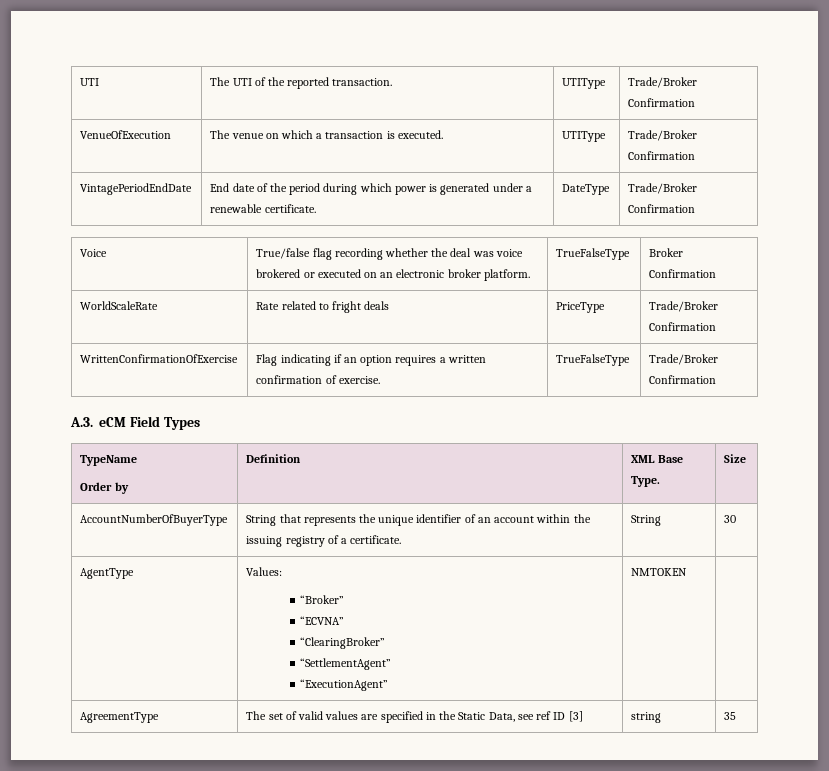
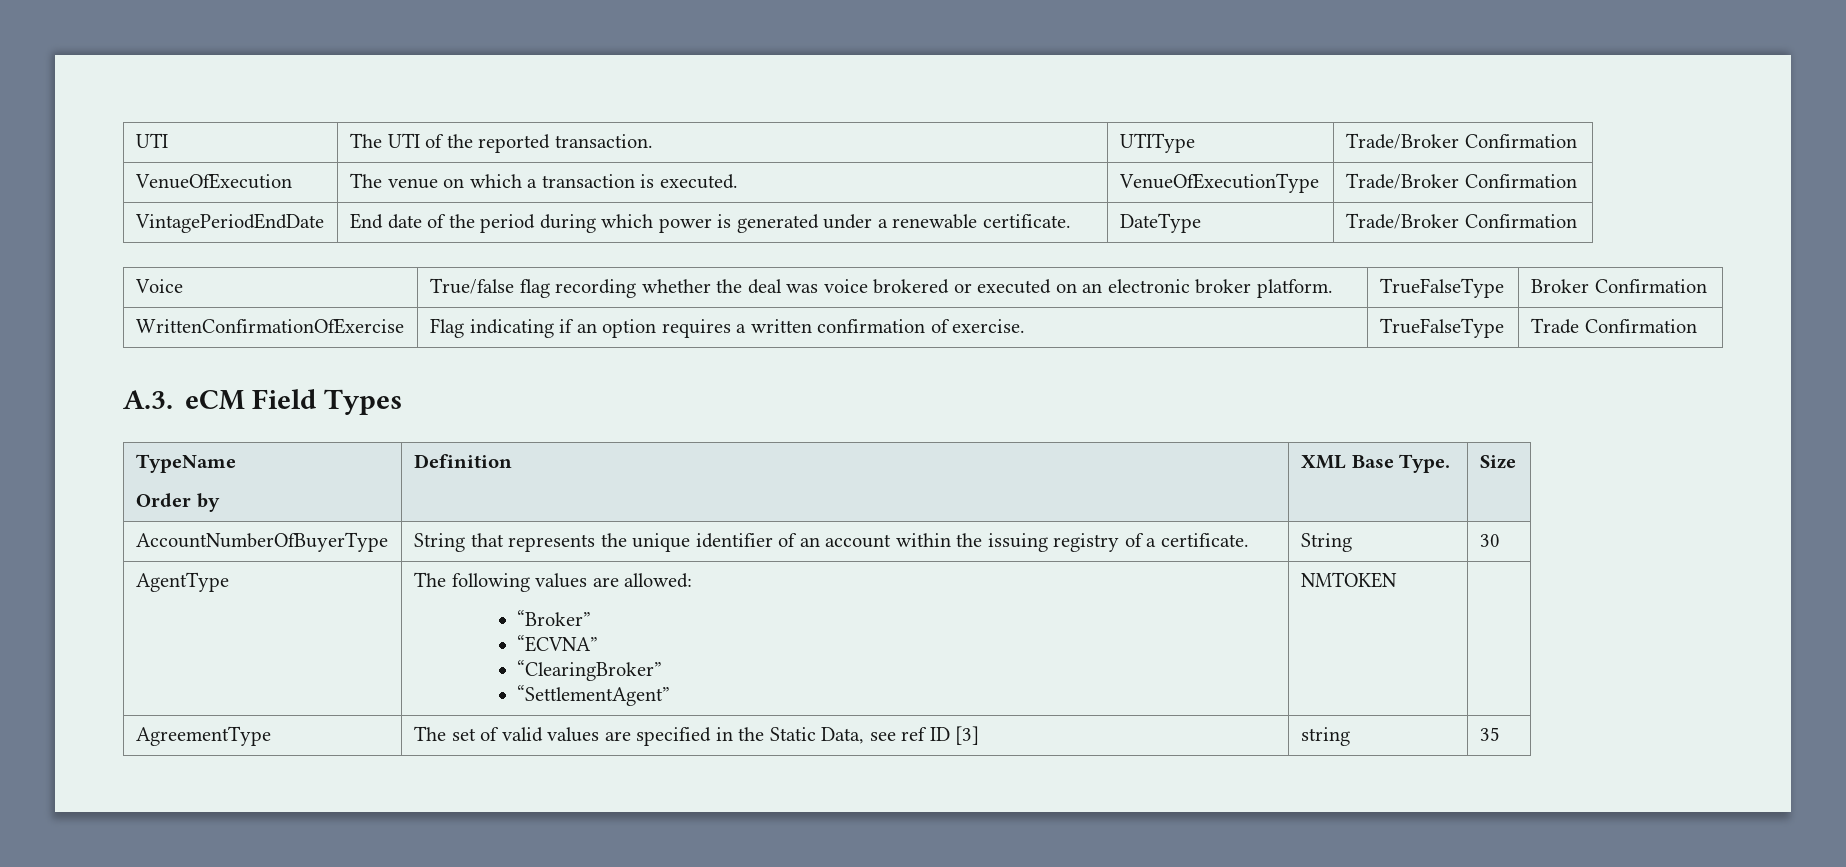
- VenueOfExecution | The venue on which a transaction is executed. | UTIType | Trade/Broker Confirmation
+ VenueOfExecution | The venue on which a transaction is executed. | VenueOfExecutionType | Trade/Broker Confirmation
- WorldScaleRate | Rate related to fright deals | PriceType | Trade/Broker Confirmation
- WrittenConfirmationOfExercise | Flag indicating if an option requires a written confirmation of exercise. | TrueFalseType | Trade/Broker Confirmation
+ WrittenConfirmationOfExercise | Flag indicating if an option requires a written confirmation of exercise. | TrueFalseType | Trade Confirmation
- AgentType | Values:
+ AgentType | The following values are allowed:
  “Broker”
  “ECVNA”
  “ClearingBroker”
- “SettlementAgent”
- “ExecutionAgent” | NMTOKEN |
+ “SettlementAgent” | NMTOKEN |

